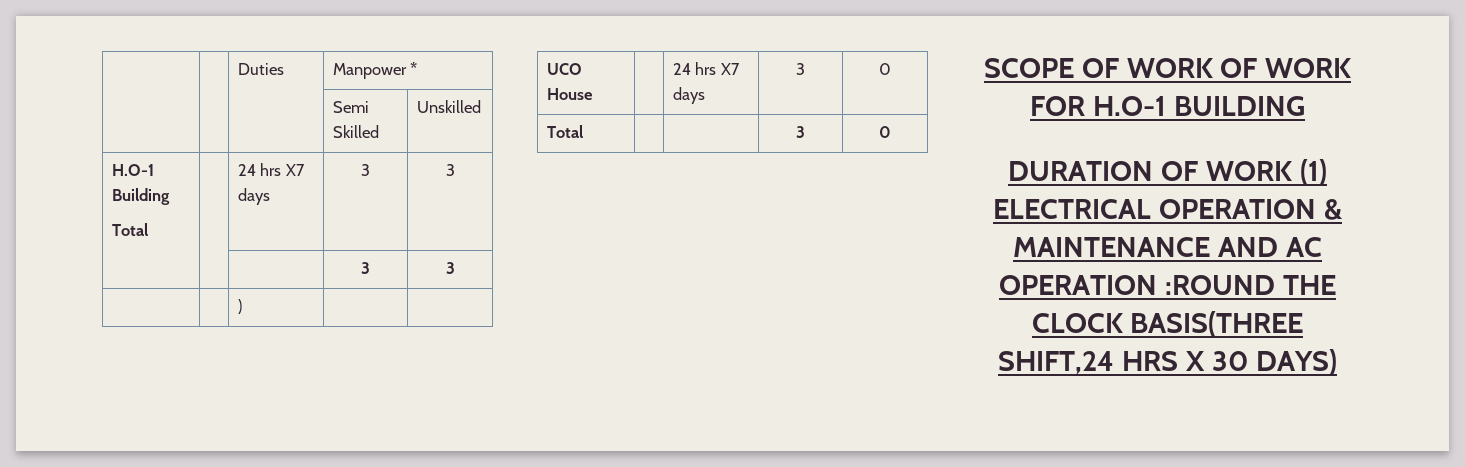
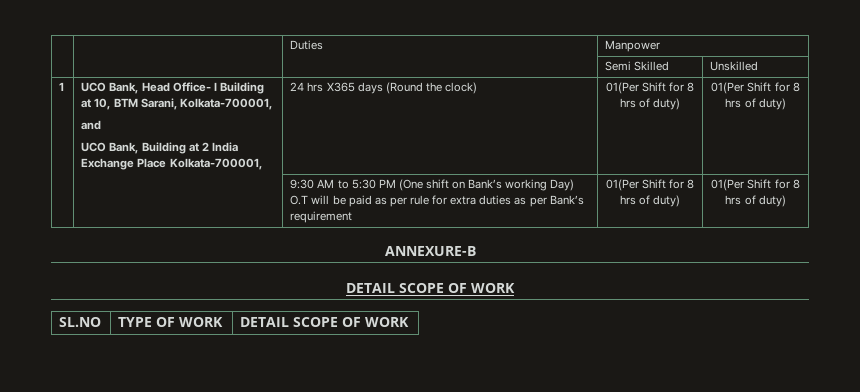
- | | Duties | Manpower *
+ | | Duties | Manpower
- H.O-1 Building
- Total | | 24 hrs X7 days | 3 | 3
- | | | 3 | 3
- | | ) | |
- UCO House | | 24 hrs X7 days | 3 | 0
- Total | | | 3 | 0
- SCOPE OF WORK OF WORK FOR H.O-1 BUILDING
- DURATION OF WORK (1) ELECTRICAL OPERATION & MAINTENANCE AND AC OPERATION :ROUND THE CLOCK BASIS(THREE SHIFT,24 HRS X 30 DAYS)
+ 1 | UCO Bank, Head Office- I Building at 10, BTM Sarani, Kolkata-700001,
+ and
+ UCO Bank, Building at 2 India Exchange Place Kolkata-700001, | 24 hrs X365 days (Round the clock) | 01(Per Shift for 8 hrs of duty) | 01(Per Shift for 8 hrs of duty)
+ | | 9:30 AM to 5:30 PM (One shift on Bank’s working Day) O.T will be paid as per rule for extra duties as per Bank’s requirement | 01(Per Shift for 8 hrs of duty) | 01(Per Shift for 8 hrs of duty)
+ ANNEXURE-B
+ DETAIL SCOPE OF WORK
+ SL.NO | TYPE OF WORK | DETAIL SCOPE OF WORK

